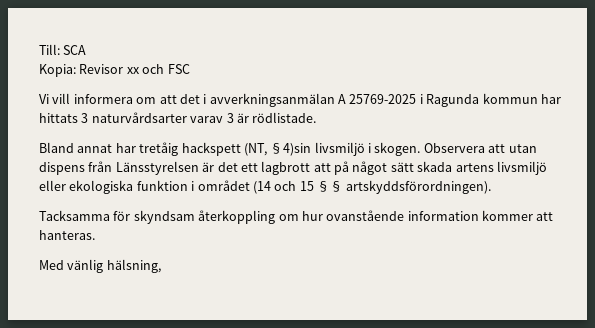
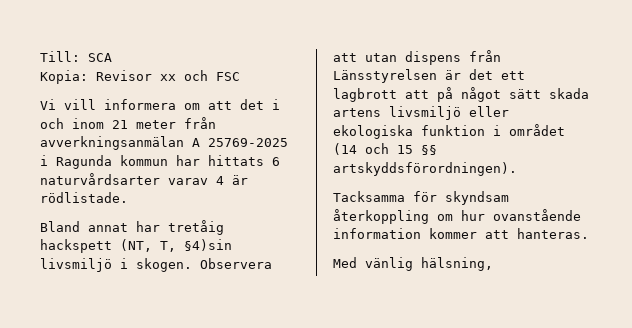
- Vi vill informera om att det i avverkningsanmälan A 25769-2025 i Ragunda kommun har hittats 3 naturvårdsarter varav 3 är rödlistade.
+ Vi vill informera om att det i och inom 21 meter från avverkningsanmälan A 25769-2025 i Ragunda kommun har hittats 6 naturvårdsarter varav 4 är rödlistade.
- Bland annat har tretåig hackspett (NT, §4)sin livsmiljö i skogen.
+ Bland annat har tretåig hackspett (NT, T, §4)sin livsmiljö i skogen.

